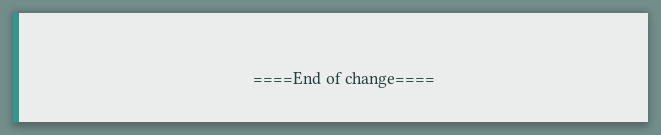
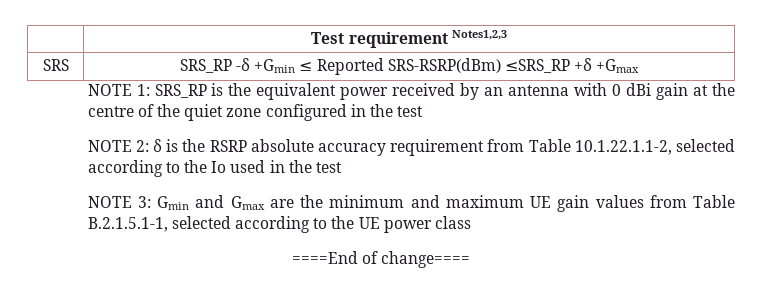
+ | Test requirement Notes1,2,3
+ SRS | SRS_RP -δ +Gmin ≤ Reported SRS-RSRP(dBm) ≤SRS_RP +δ +Gmax
+ NOTE 1: SRS_RP is the equivalent power received by an antenna with 0 dBi gain at the centre of the quiet zone configured in the test
+ NOTE 2: δ is the RSRP absolute accuracy requirement from Table 10.1.22.1.1-2, selected according to the Io used in the test
+ NOTE 3: Gmin and Gmax are the minimum and maximum UE gain values from Table B.2.1.5.1-1, selected according to the UE power class

